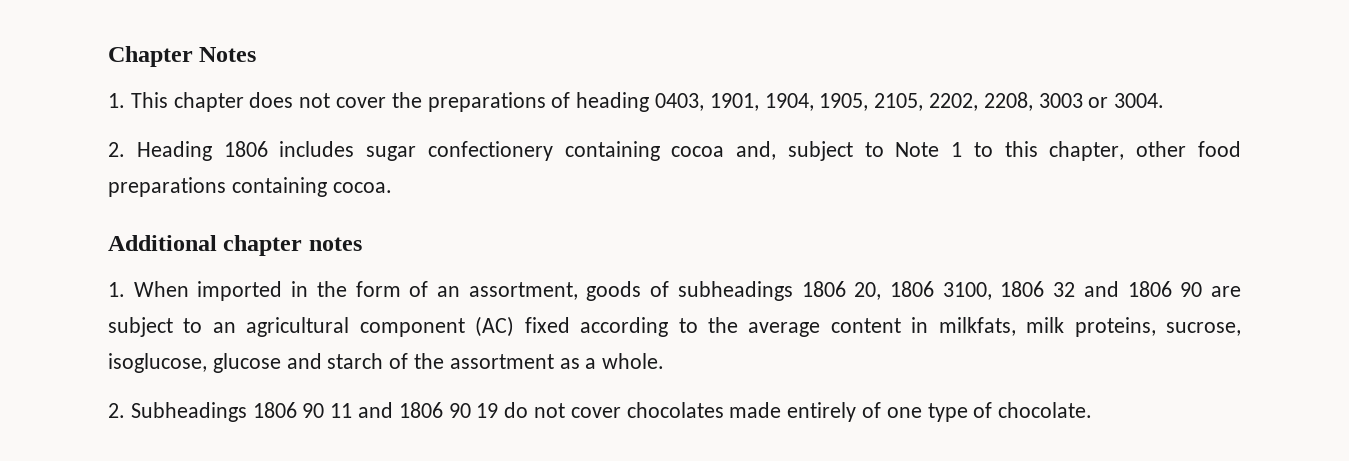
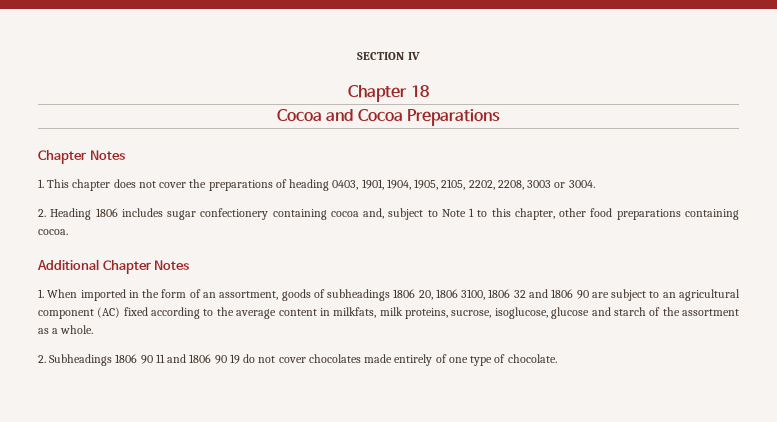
+ SECTION IV
+ Chapter 18
+ Cocoa and Cocoa Preparations
- Additional chapter notes
+ Additional Chapter Notes

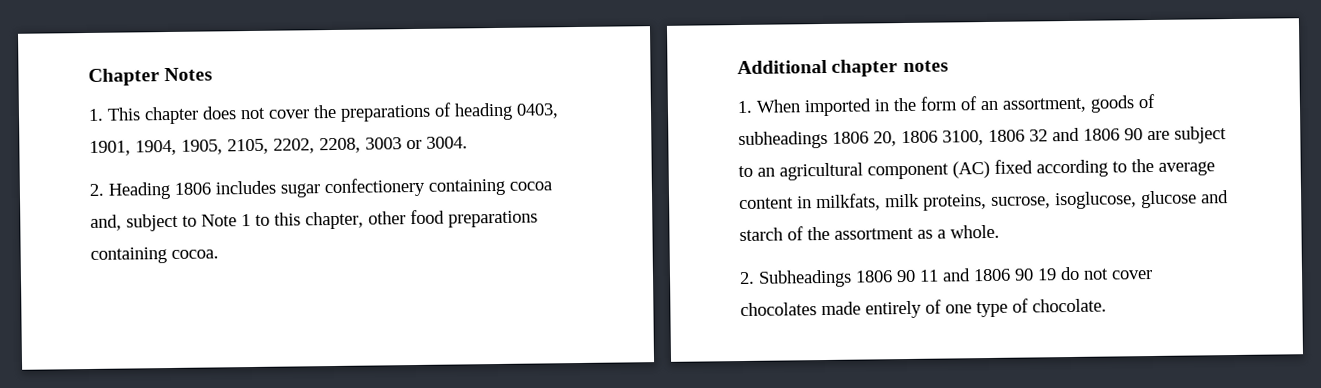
- SECTION IV
- Chapter 18
- Cocoa and Cocoa Preparations
- Additional Chapter Notes
+ Additional chapter notes

